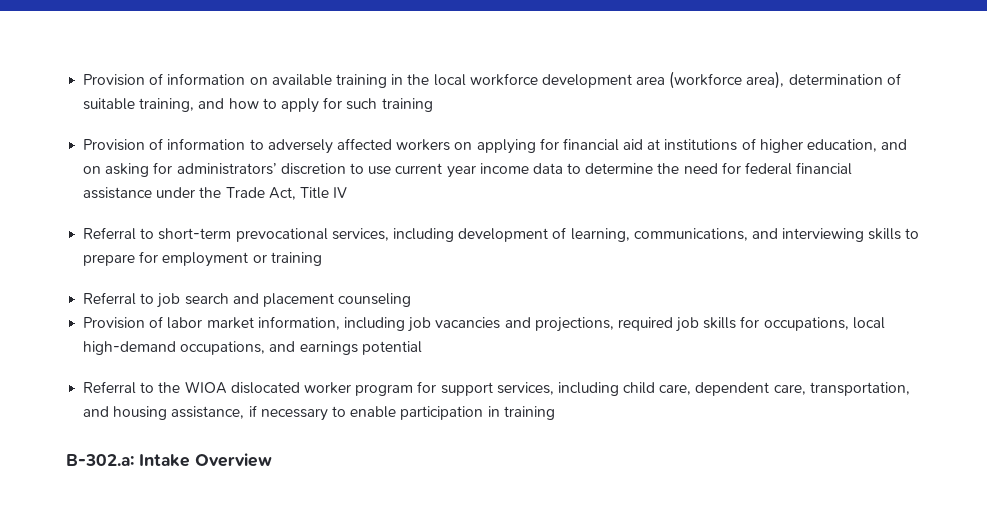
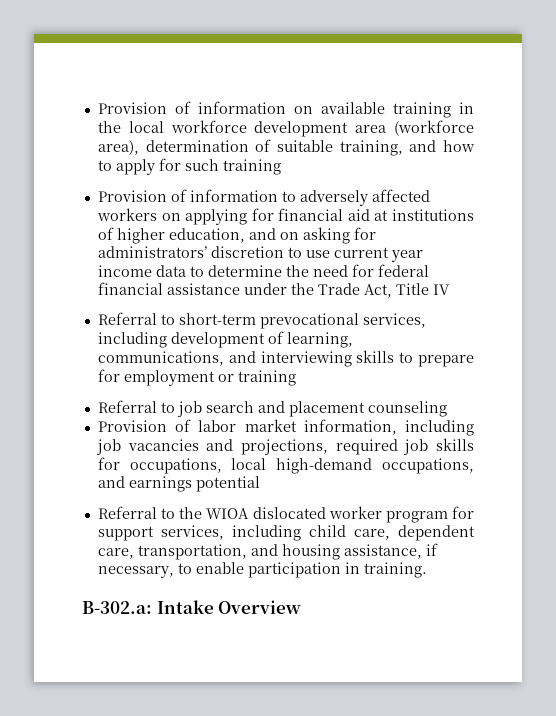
- Referral to the WIOA dislocated worker program for support services, including child care, dependent care, transportation, and housing assistance, if necessary to enable participation in training
+ Referral to the WIOA dislocated worker program for support services, including child care, dependent care, transportation, and housing assistance, if necessary, to enable participation in training.

